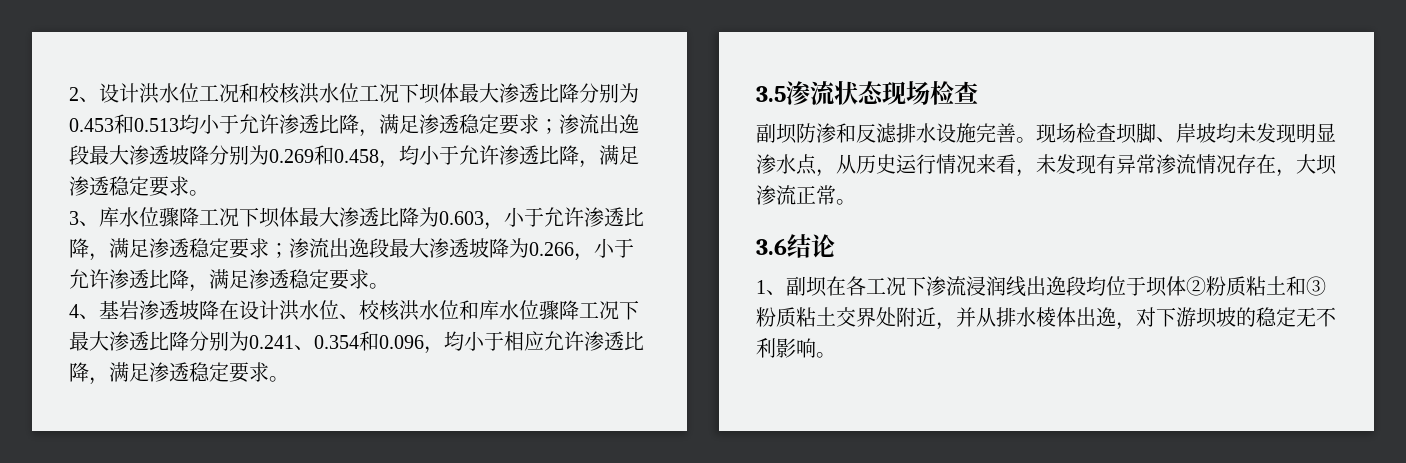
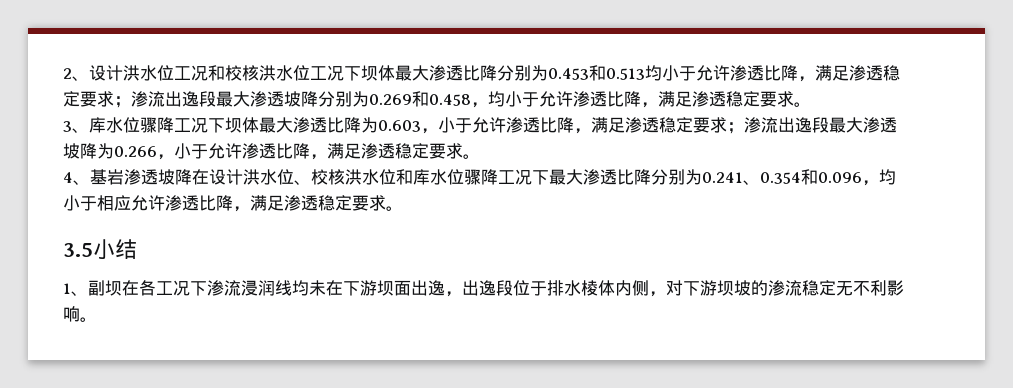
- 3.5渗流状态现场检查
- 副坝防渗和反滤排水设施完善。现场检查坝脚、岸坡均未发现明显渗水点，从历史运行情况来看，未发现有异常渗流情况存在，大坝渗流正常。
- 3.6结论
+ 3.5小结
- 1、副坝在各工况下渗流浸润线出逸段均位于坝体②粉质粘土和③粉质粘土交界处附近，并从排水棱体出逸，对下游坝坡的稳定无不利影响。
+ 1、副坝在各工况下渗流浸润线均未在下游坝面出逸，出逸段位于排水棱体内侧，对下游坝坡的渗流稳定无不利影响。

